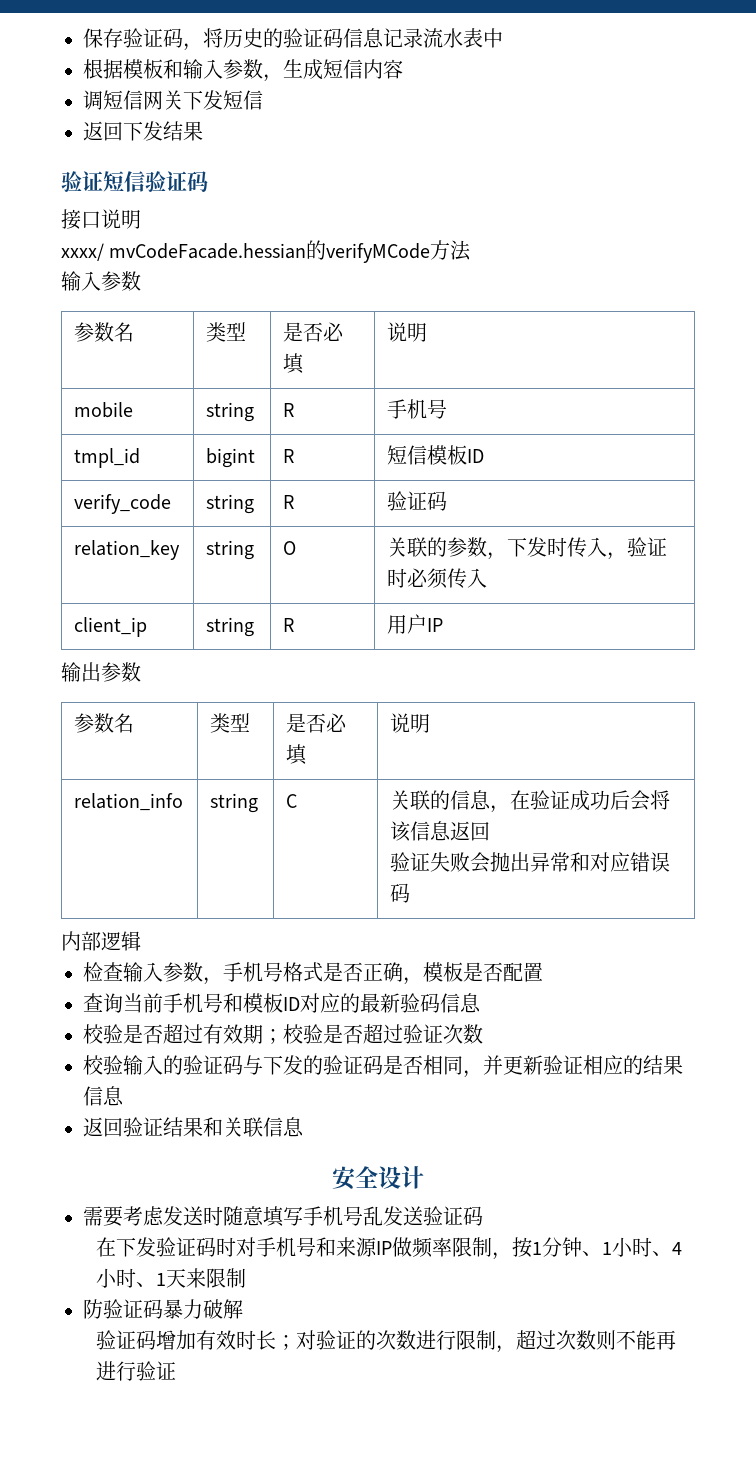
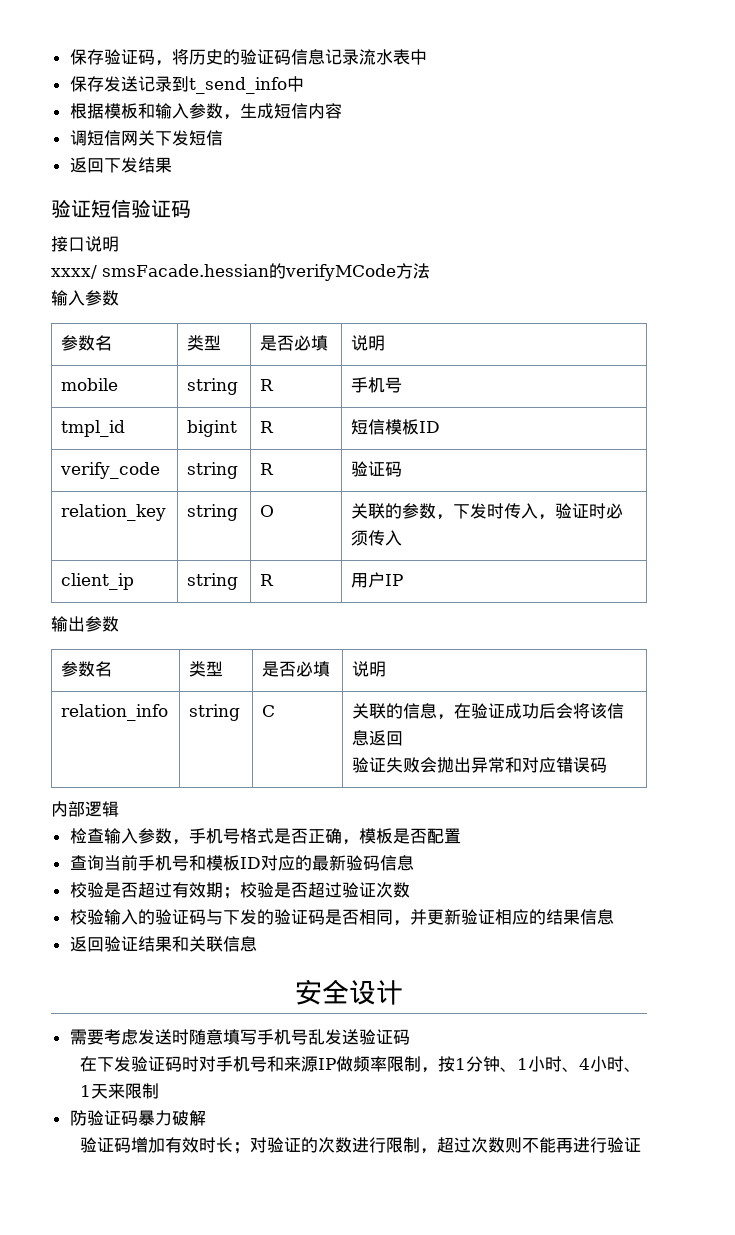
+ 保存发送记录到t_send_info中
- xxxx/ mvCodeFacade.hessian的verifyMCode方法
+ xxxx/ smsFacade.hessian的verifyMCode方法

